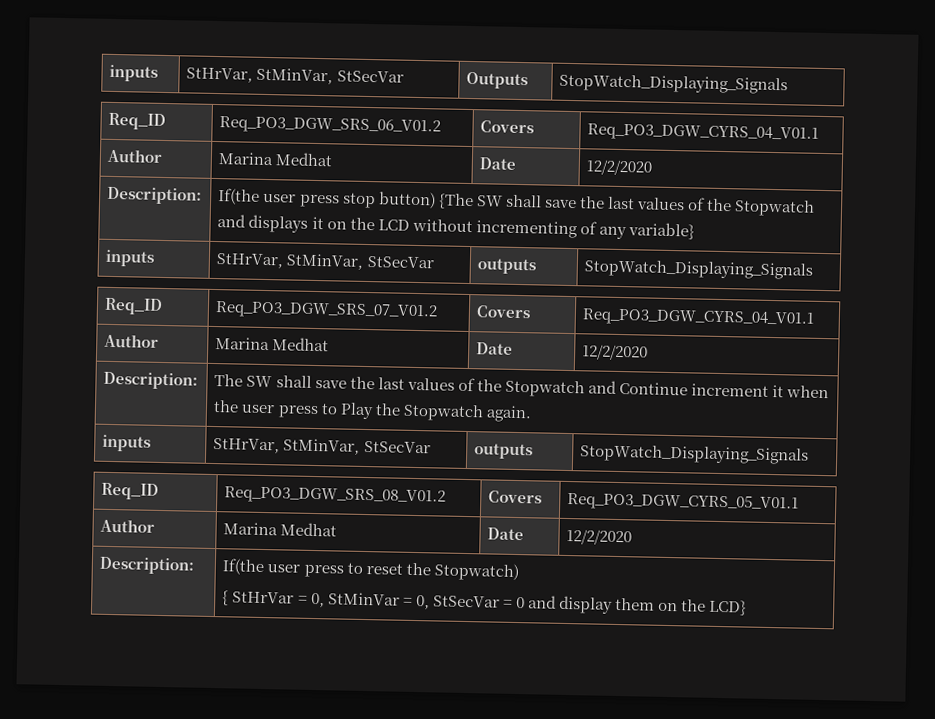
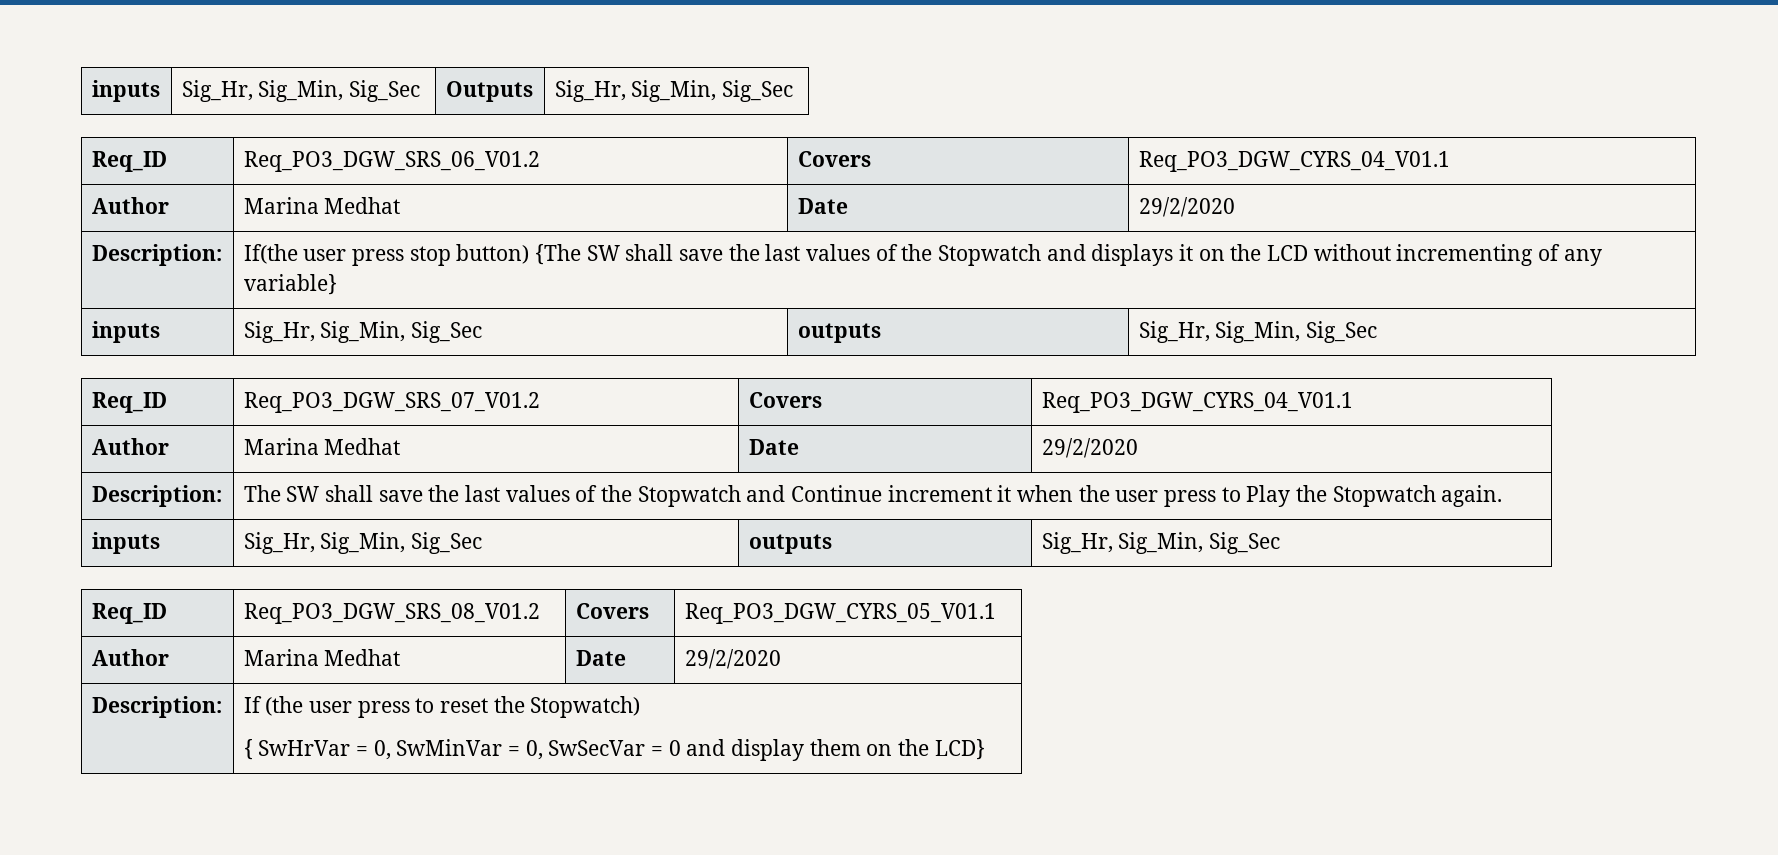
- inputs | StHrVar, StMinVar, StSecVar | Outputs | StopWatch_Displaying_Signals
+ inputs | Sig_Hr, Sig_Min, Sig_Sec | Outputs | Sig_Hr, Sig_Min, Sig_Sec
  Req_ID | Req_PO3_DGW_SRS_06_V01.2 | Covers | Req_PO3_DGW_CYRS_04_V01.1
- Author | Marina Medhat | Date | 12/2/2020
+ Author | Marina Medhat | Date | 29/2/2020
  Description: | If(the user press stop button) {The SW shall save the last values of the Stopwatch and displays it on the LCD without incrementing of any variable}
- inputs | StHrVar, StMinVar, StSecVar | outputs | StopWatch_Displaying_Signals
+ inputs | Sig_Hr, Sig_Min, Sig_Sec | outputs | Sig_Hr, Sig_Min, Sig_Sec
  Req_ID | Req_PO3_DGW_SRS_07_V01.2 | Covers | Req_PO3_DGW_CYRS_04_V01.1
- Author | Marina Medhat | Date | 12/2/2020
+ Author | Marina Medhat | Date | 29/2/2020
  Description: | The SW shall save the last values of the Stopwatch and Continue increment it when the user press to Play the Stopwatch again.
- inputs | StHrVar, StMinVar, StSecVar | outputs | StopWatch_Displaying_Signals
+ inputs | Sig_Hr, Sig_Min, Sig_Sec | outputs | Sig_Hr, Sig_Min, Sig_Sec
  Req_ID | Req_PO3_DGW_SRS_08_V01.2 | Covers | Req_PO3_DGW_CYRS_05_V01.1
- Author | Marina Medhat | Date | 12/2/2020
- Description: | If(the user press to reset the Stopwatch)
- { StHrVar = 0, StMinVar = 0, StSecVar = 0 and display them on the LCD}
+ Author | Marina Medhat | Date | 29/2/2020
+ Description: | If (the user press to reset the Stopwatch)
+ { SwHrVar = 0, SwMinVar = 0, SwSecVar = 0 and display them on the LCD}

